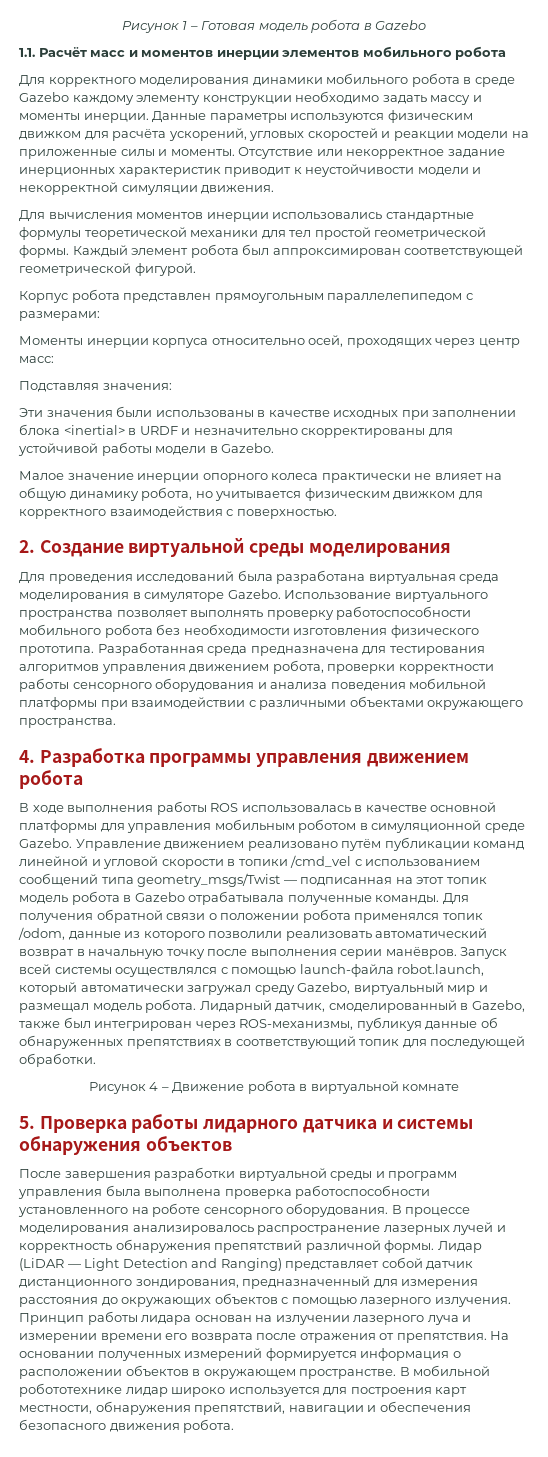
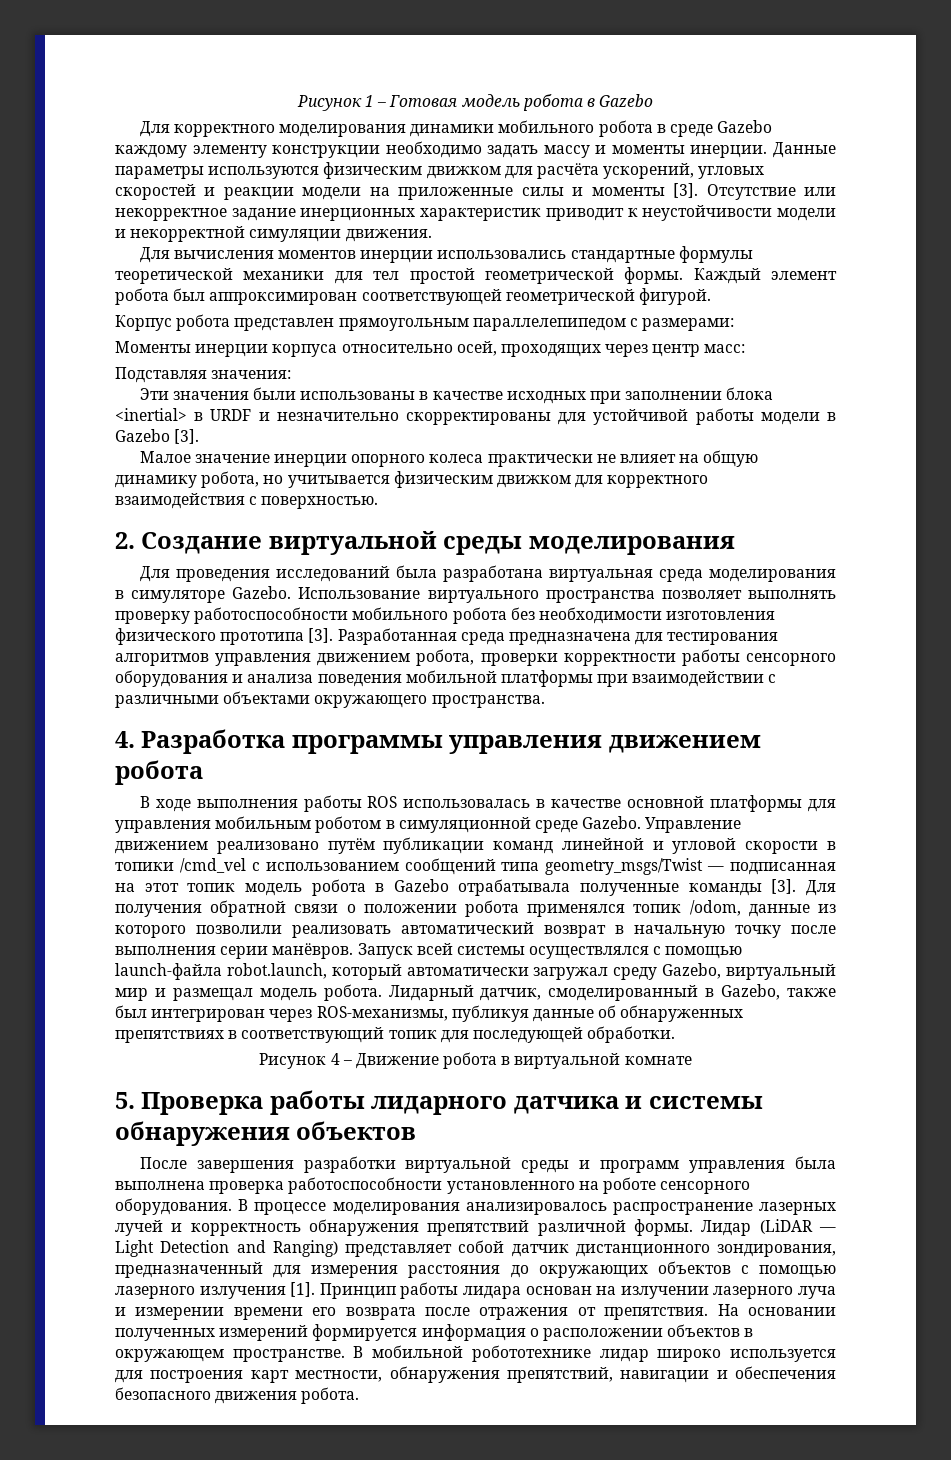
- 1.1. Расчёт масс и моментов инерции элементов мобильного робота
- Данные параметры используются физическим движком для расчёта ускорений, угловых скоростей и реакции модели на приложенные силы и моменты.
+ Данные параметры используются физическим движком для расчёта ускорений, угловых скоростей и реакции модели на приложенные силы и моменты [3].
- Эти значения были использованы в качестве исходных при заполнении блока <inertial> в URDF и незначительно скорректированы для устойчивой работы модели в Gazebo.
+ Эти значения были использованы в качестве исходных при заполнении блока <inertial> в URDF и незначительно скорректированы для устойчивой работы модели в Gazebo [3].
- Использование виртуального пространства позволяет выполнять проверку работоспособности мобильного робота без необходимости изготовления физического прототипа.
+ Использование виртуального пространства позволяет выполнять проверку работоспособности мобильного робота без необходимости изготовления физического прототипа [3].
- Управление движением реализовано путём публикации команд линейной и угловой скорости в топики /cmd_vel с использованием сообщений типа geometry_msgs/Twist — подписанная на этот топик модель робота в Gazebo отрабатывала полученные команды.
+ Управление движением реализовано путём публикации команд линейной и угловой скорости в топики /cmd_vel с использованием сообщений типа geometry_msgs/Twist — подписанная на этот топик модель робота в Gazebo отрабатывала полученные команды [3].
- Лидар (LiDAR — Light Detection and Ranging) представляет собой датчик дистанционного зондирования, предназначенный для измерения расстояния до окружающих объектов с помощью лазерного излучения.
+ Лидар (LiDAR — Light Detection and Ranging) представляет собой датчик дистанционного зондирования, предназначенный для измерения расстояния до окружающих объектов с помощью лазерного излучения [1].

